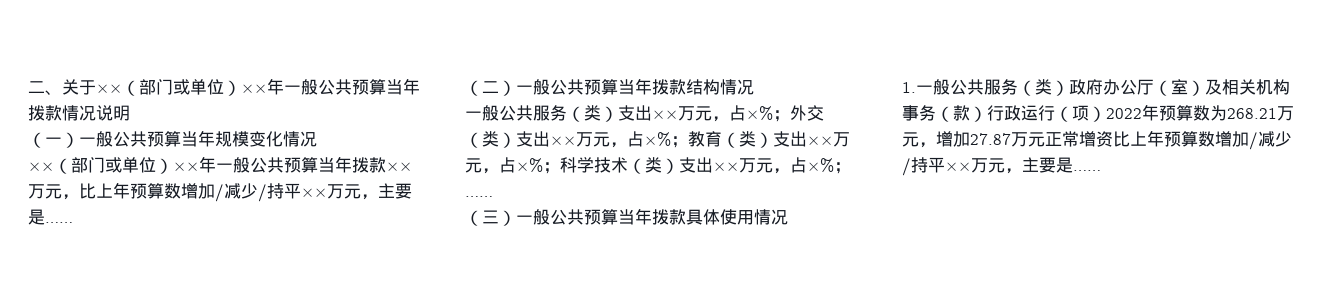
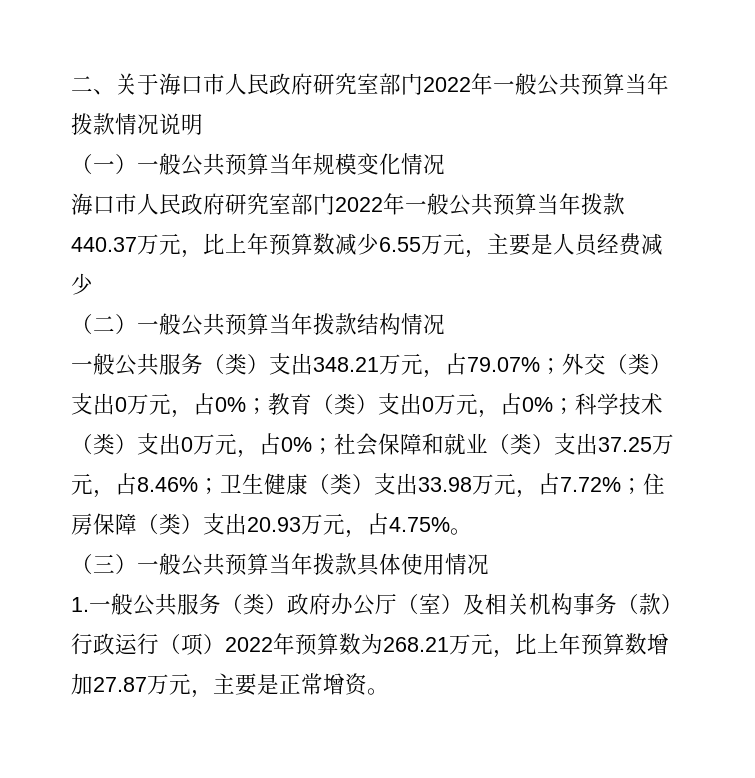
- 二、关于××（部门或单位）××年一般公共预算当年拨款情况说明
+ 二、关于海口市人民政府研究室部门2022年一般公共预算当年拨款情况说明
- ××（部门或单位）××年一般公共预算当年拨款××万元，比上年预算数增加/减少/持平××万元，主要是……
+ 海口市人民政府研究室部门2022年一般公共预算当年拨款440.37万元，比上年预算数减少6.55万元，主要是人员经费减少
- 一般公共服务（类）支出××万元，占×%；外交（类）支出××万元，占×%；教育（类）支出××万元，占×%；科学技术（类）支出××万元，占×%；……
+ 一般公共服务（类）支出348.21万元，占79.07%；外交（类）支出0万元，占0%；教育（类）支出0万元，占0%；科学技术（类）支出0万元，占0%；社会保障和就业（类）支出37.25万元，占8.46%；卫生健康（类）支出33.98万元，占7.72%；住房保障（类）支出20.93万元，占4.75%。
- 1.一般公共服务（类）政府办公厅（室）及相关机构事务（款）行政运行（项）2022年预算数为268.21万元，增加27.87万元正常增资比上年预算数增加/减少/持平××万元，主要是……
+ 1.一般公共服务（类）政府办公厅（室）及相关机构事务（款）行政运行（项）2022年预算数为268.21万元，比上年预算数增加27.87万元，主要是正常增资。

